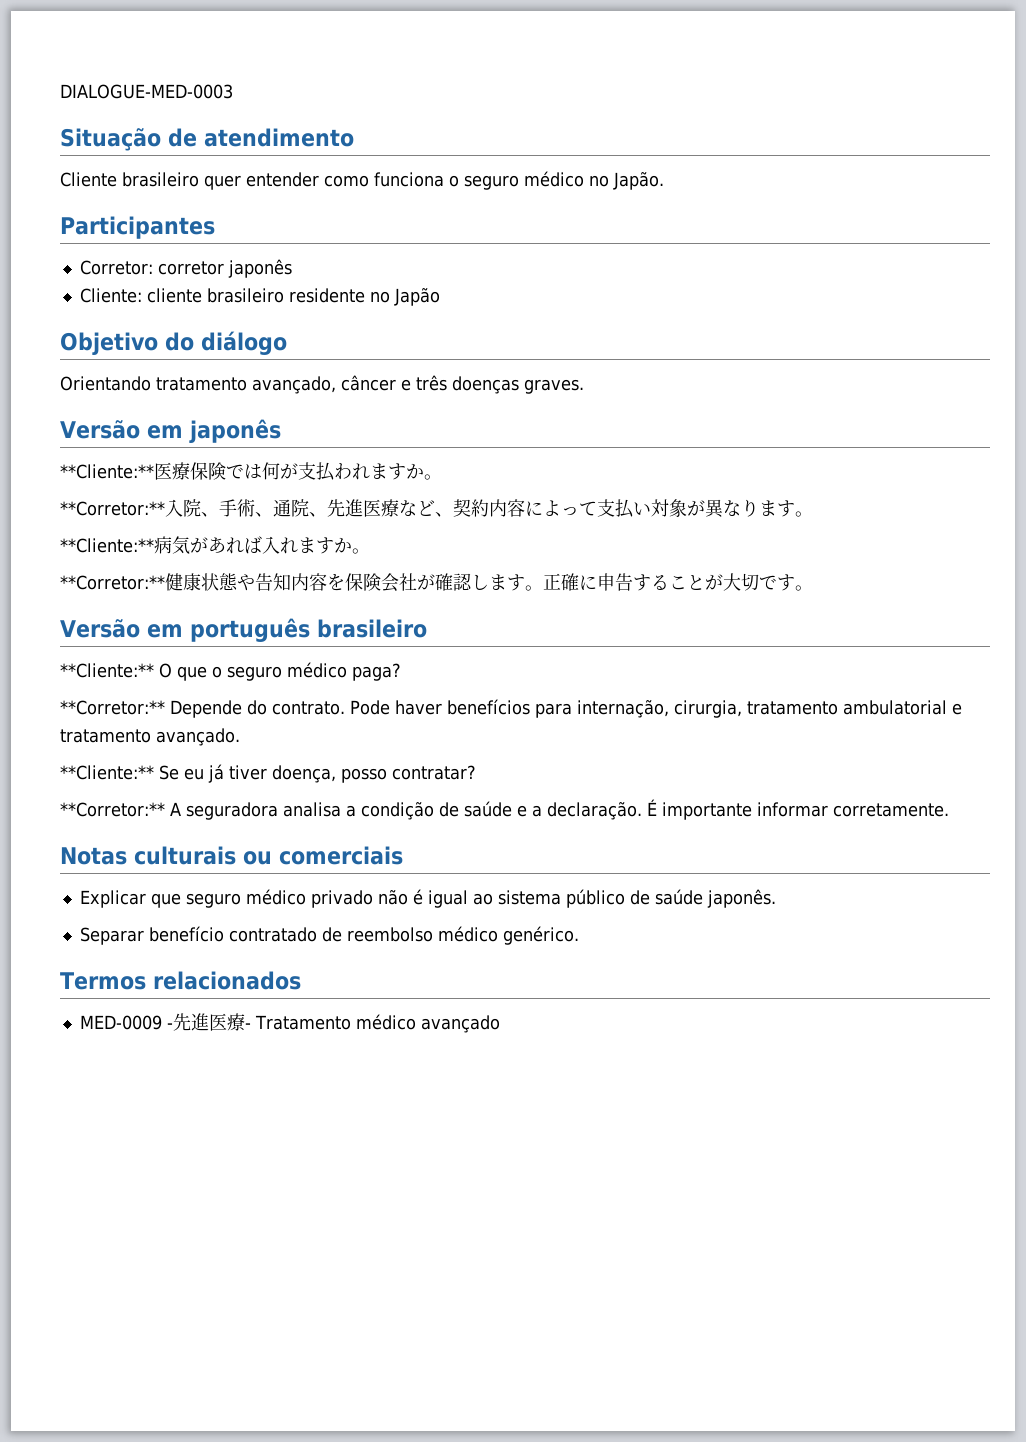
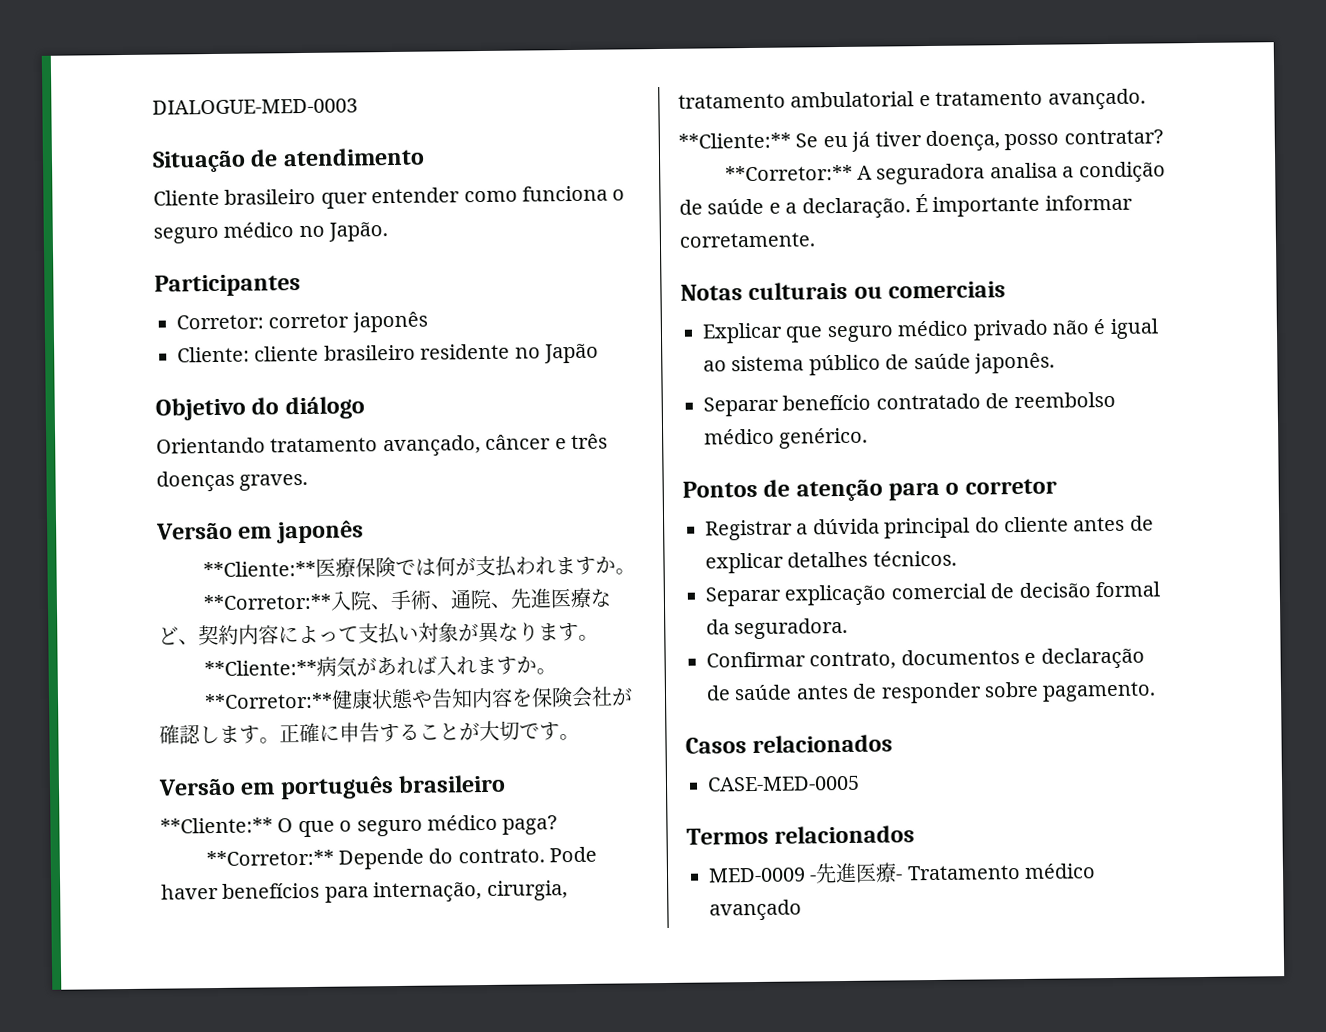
+ Pontos de atenção para o corretor
+ Registrar a dúvida principal do cliente antes de explicar detalhes técnicos.
+ Separar explicação comercial de decisão formal da seguradora.
+ Confirmar contrato, documentos e declaração de saúde antes de responder sobre pagamento.
+ Casos relacionados
+ CASE-MED-0005

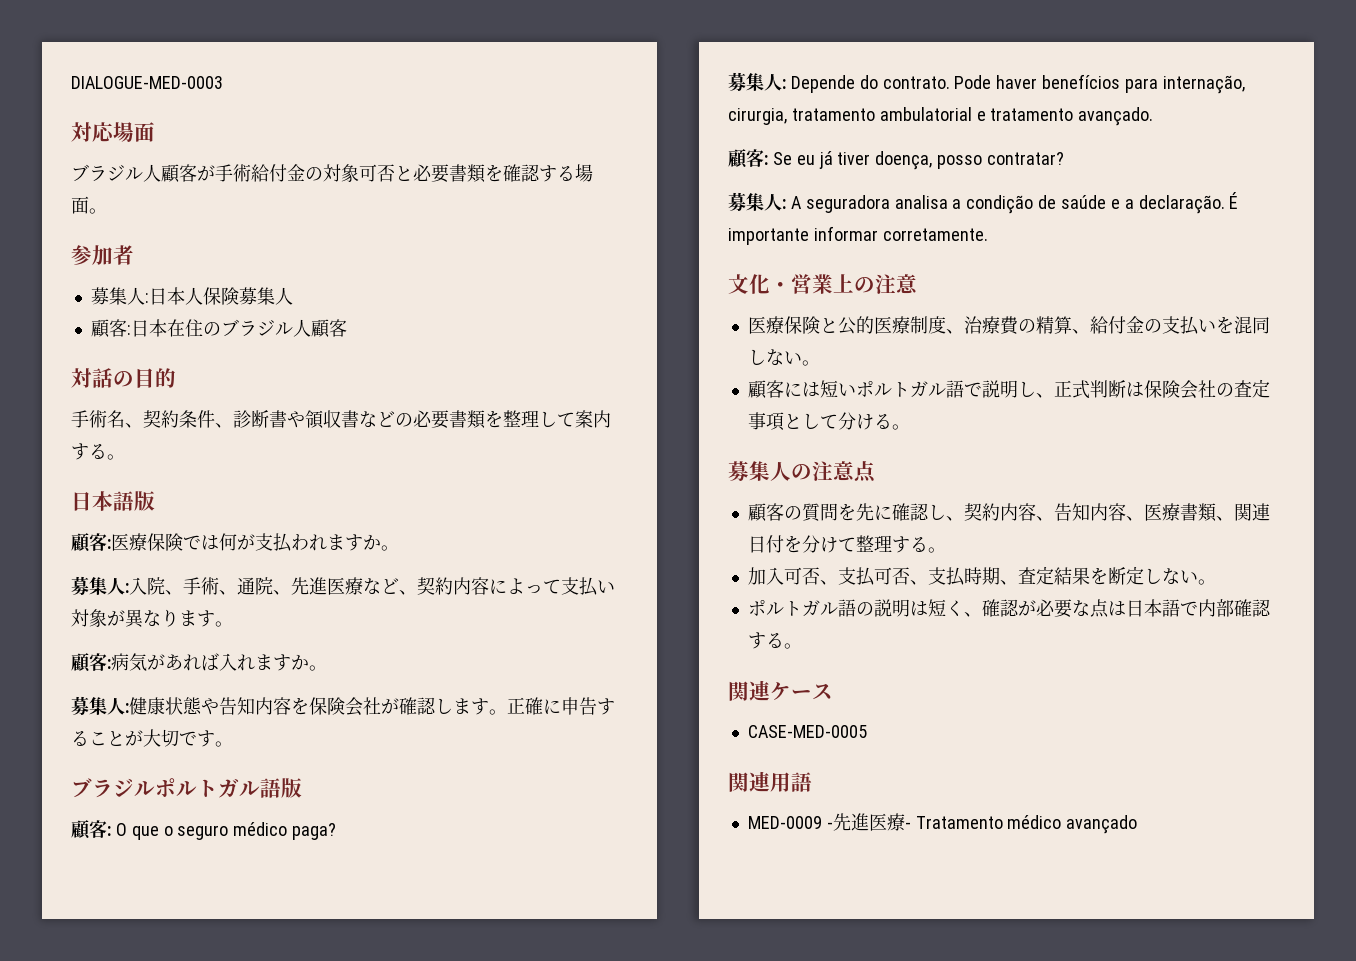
- Situação de atendimento
- Cliente brasileiro quer entender como funciona o seguro médico no Japão.
- Participantes
- Corretor: corretor japonês
- Cliente: cliente brasileiro residente no Japão
- Objetivo do diálogo
- Orientando tratamento avançado, câncer e três doenças graves.
- Versão em japonês
- **Cliente:**医療保険では何が支払われますか。
+ 対応場面
+ ブラジル人顧客が手術給付金の対象可否と必要書類を確認する場面。
+ 参加者
+ 募集人:日本人保険募集人
+ 顧客:日本在住のブラジル人顧客
+ 対話の目的
+ 手術名、契約条件、診断書や領収書などの必要書類を整理して案内する。
+ 日本語版
+ 顧客:医療保険では何が支払われますか。
- **Corretor:**入院、手術、通院、先進医療など、契約内容によって支払い対象が異なります。
+ 募集人:入院、手術、通院、先進医療など、契約内容によって支払い対象が異なります。
- **Cliente:**病気があれば入れますか。
+ 顧客:病気があれば入れますか。
- **Corretor:**健康状態や告知内容を保険会社が確認します。
+ 募集人:健康状態や告知内容を保険会社が確認します。
- Versão em português brasileiro
- **Cliente:** O que o seguro médico paga?
+ ブラジルポルトガル語版
+ 顧客: O que o seguro médico paga?
- **Corretor:** Depende do contrato.
+ 募集人: Depende do contrato.
- **Cliente:** Se eu já tiver doença, posso contratar?
+ 顧客: Se eu já tiver doença, posso contratar?
- **Corretor:** A seguradora analisa a condição de saúde e a declaração.
+ 募集人: A seguradora analisa a condição de saúde e a declaração.
- Notas culturais ou comerciais
- Explicar que seguro médico privado não é igual ao sistema público de saúde japonês.
- Separar benefício contratado de reembolso médico genérico.
- Pontos de atenção para o corretor
- Registrar a dúvida principal do cliente antes de explicar detalhes técnicos.
- Separar explicação comercial de decisão formal da seguradora.
- Confirmar contrato, documentos e declaração de saúde antes de responder sobre pagamento.
- Casos relacionados
+ 文化・営業上の注意
+ 医療保険と公的医療制度、治療費の精算、給付金の支払いを混同しない。
+ 顧客には短いポルトガル語で説明し、正式判断は保険会社の査定事項として分ける。
+ 募集人の注意点
+ 顧客の質問を先に確認し、契約内容、告知内容、医療書類、関連日付を分けて整理する。
+ 加入可否、支払可否、支払時期、査定結果を断定しない。
+ ポルトガル語の説明は短く、確認が必要な点は日本語で内部確認する。
+ 関連ケース
- Termos relacionados
+ 関連用語

